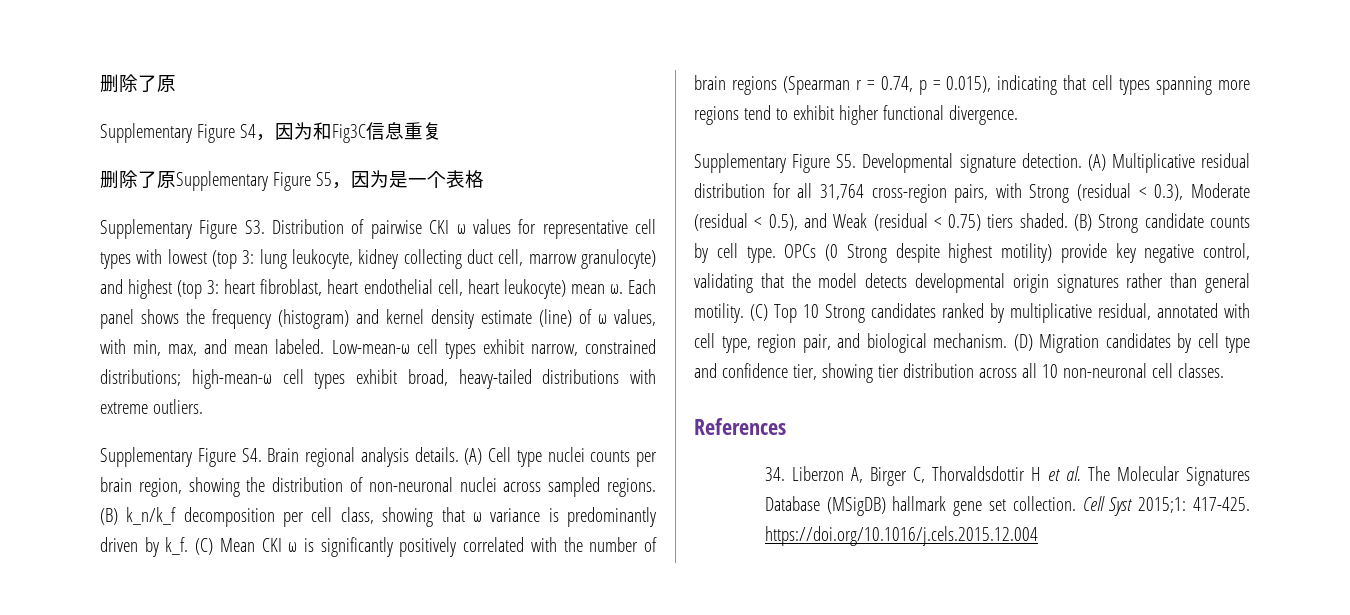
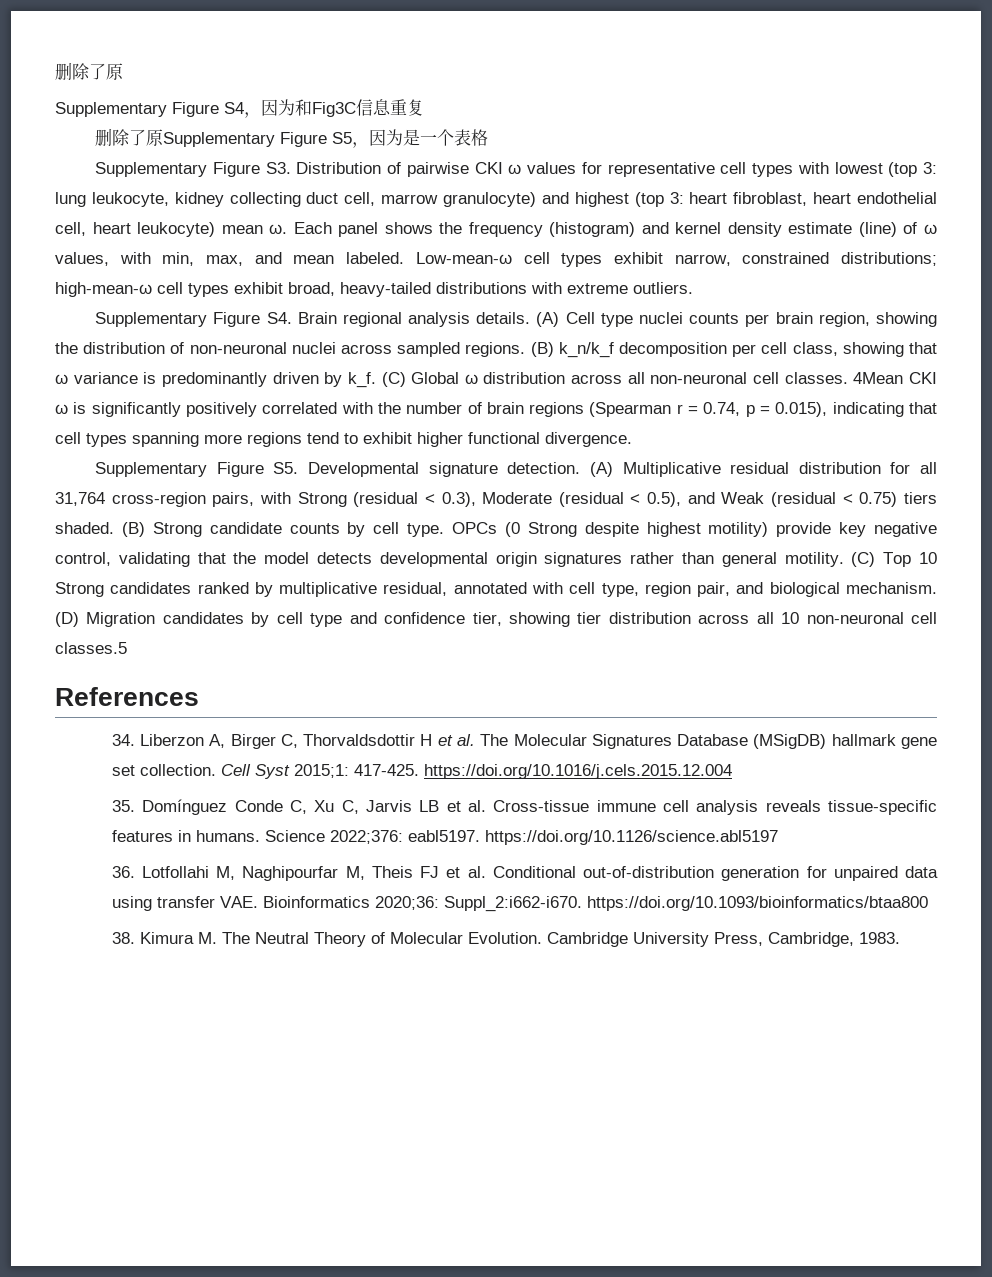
- (C) Mean CKI ω is significantly positively correlated with the number of brain regions (Spearman r = 0.74, p = 0.015), indicating that cell types spanning more regions tend to exhibit higher functional divergence.
+ (C) Global ω distribution across all non-neuronal cell classes. 4Mean CKI ω is significantly positively correlated with the number of brain regions (Spearman r = 0.74, p = 0.015), indicating that cell types spanning more regions tend to exhibit higher functional divergence.
- (D) Migration candidates by cell type and confidence tier, showing tier distribution across all 10 non-neuronal cell classes.
+ (D) Migration candidates by cell type and confidence tier, showing tier distribution across all 10 non-neuronal cell classes.5
+ 35. Domínguez Conde C, Xu C, Jarvis LB et al. Cross-tissue immune cell analysis reveals tissue-specific features in humans. Science 2022;376: eabl5197. https://doi.org/10.1126/science.abl5197
+ 36. Lotfollahi M, Naghipourfar M, Theis FJ et al. Conditional out-of-distribution generation for unpaired data using transfer VAE. Bioinformatics 2020;36: Suppl_2:i662-i670. https://doi.org/10.1093/bioinformatics/btaa800
+ 38. Kimura M. The Neutral Theory of Molecular Evolution. Cambridge University Press, Cambridge, 1983.

